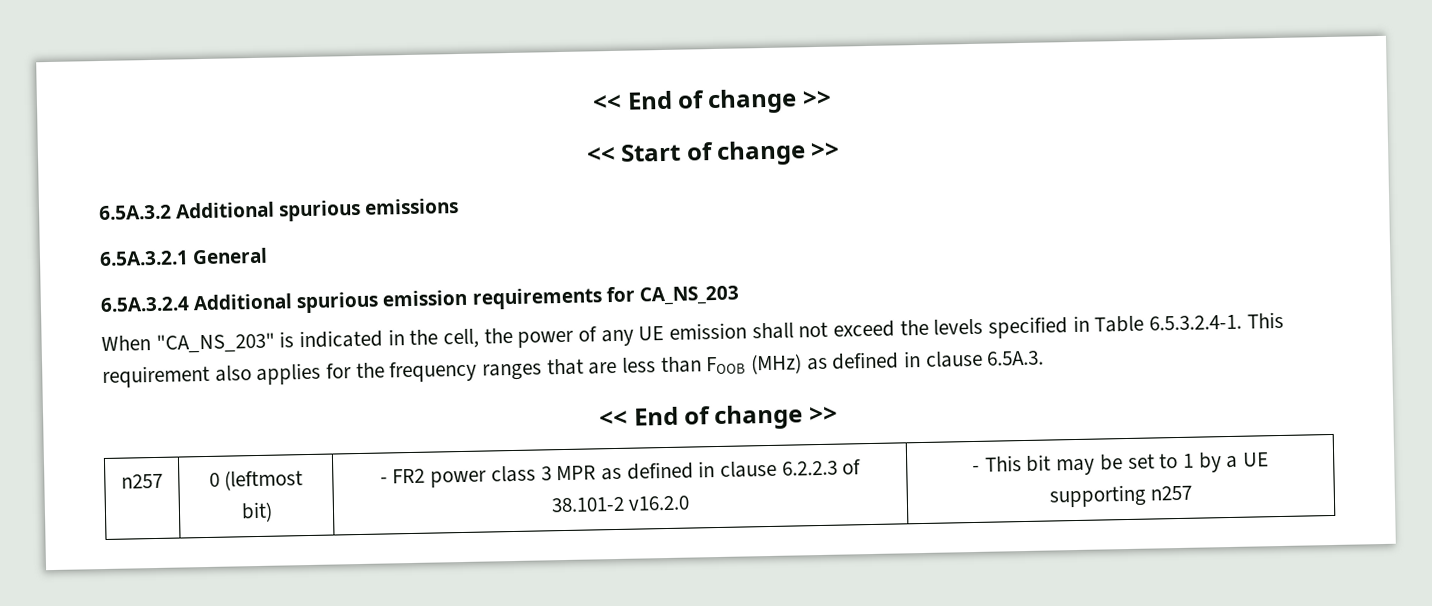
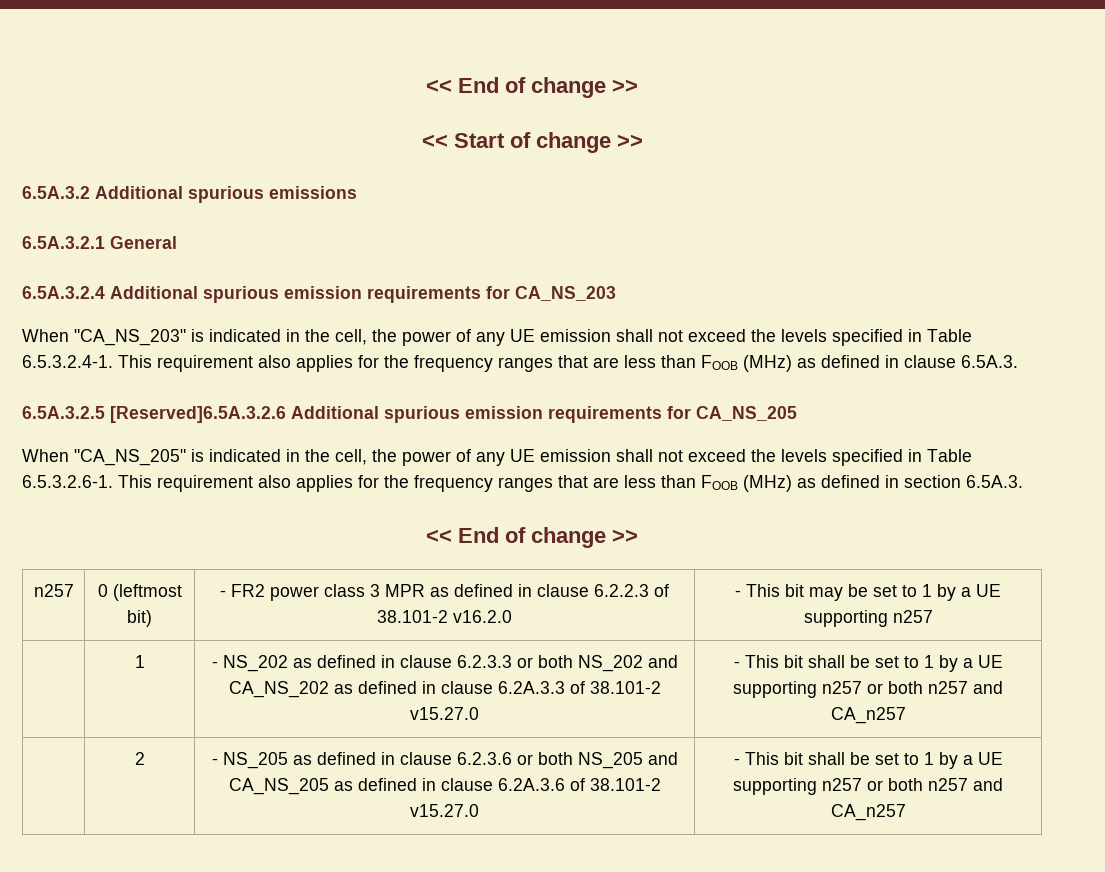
+ 6.5A.3.2.5 [Reserved]6.5A.3.2.6 Additional spurious emission requirements for CA_NS_205
+ When "CA_NS_205" is indicated in the cell, the power of any UE emission shall not exceed the levels specified in Table 6.5.3.2.6-1. This requirement also applies for the frequency ranges that are less than FOOB (MHz) as defined in section 6.5A.3.
+ | 1 | - NS_202 as defined in clause 6.2.3.3 or both NS_202 and CA_NS_202 as defined in clause 6.2A.3.3 of 38.101-2 v15.27.0 | - This bit shall be set to 1 by a UE supporting n257 or both n257 and CA_n257
+ | 2 | - NS_205 as defined in clause 6.2.3.6 or both NS_205 and CA_NS_205 as defined in clause 6.2A.3.6 of 38.101-2 v15.27.0 | - This bit shall be set to 1 by a UE supporting n257 or both n257 and CA_n257

